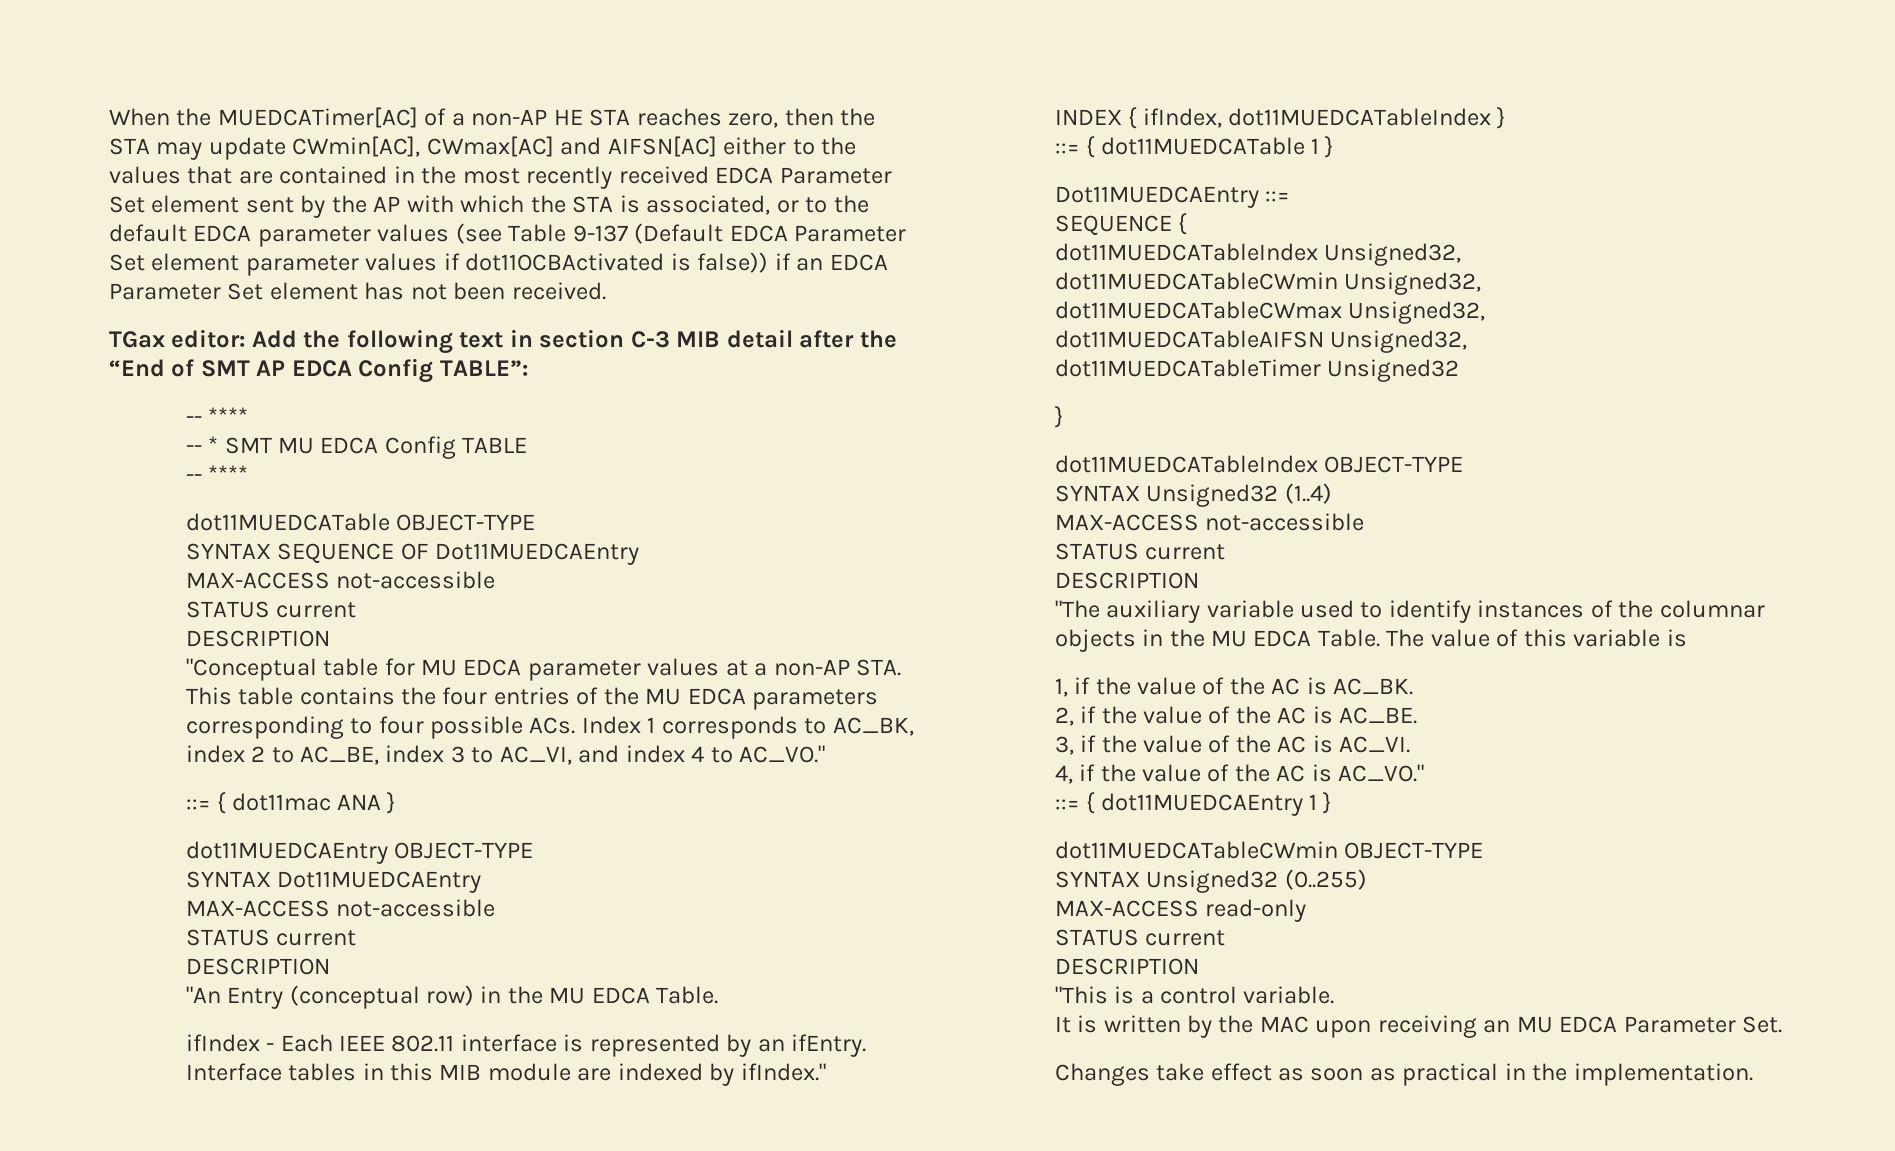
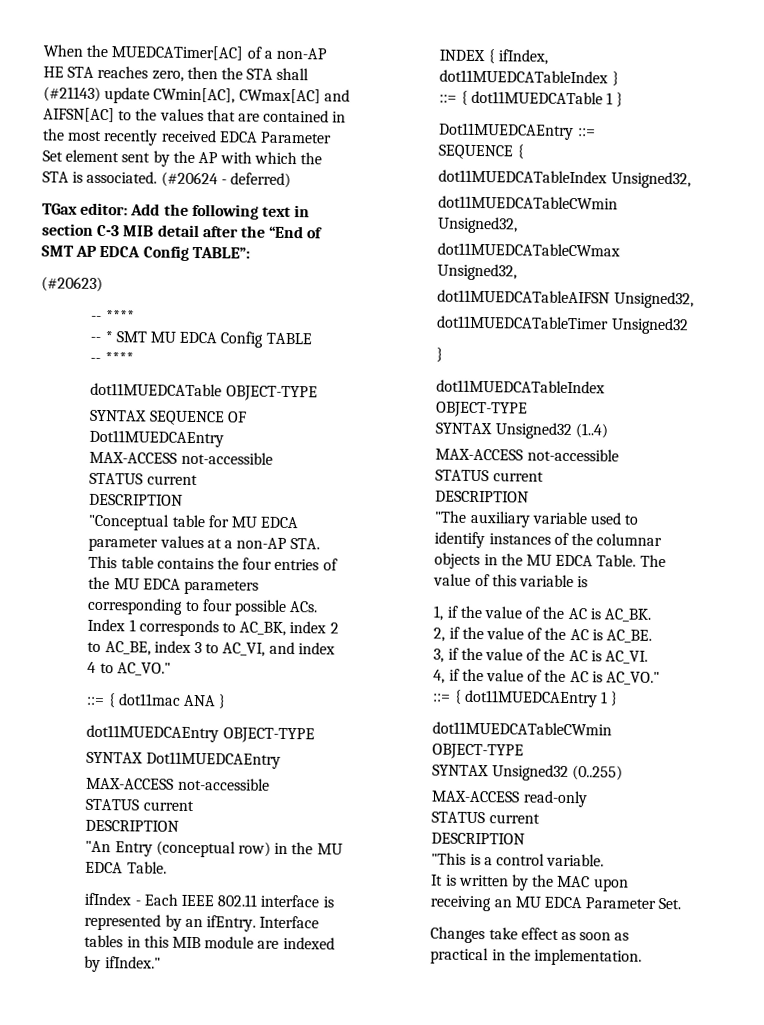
- When the MUEDCATimer[AC] of a non-AP HE STA reaches zero, then the STA may update CWmin[AC], CWmax[AC] and AIFSN[AC] either to the values that are contained in the most recently received EDCA Parameter Set element sent by the AP with which the STA is associated, or to the default EDCA parameter values (see Table 9-137 (Default EDCA Parameter Set element parameter values if dot11OCBActivated is false)) if an EDCA Parameter Set element has not been received.
+ When the MUEDCATimer[AC] of a non-AP HE STA reaches zero, then the STA shall (#21143) update CWmin[AC], CWmax[AC] and AIFSN[AC] to the values that are contained in the most recently received EDCA Parameter Set element sent by the AP with which the STA is associated. (#20624 - deferred)
+ (#20623)

